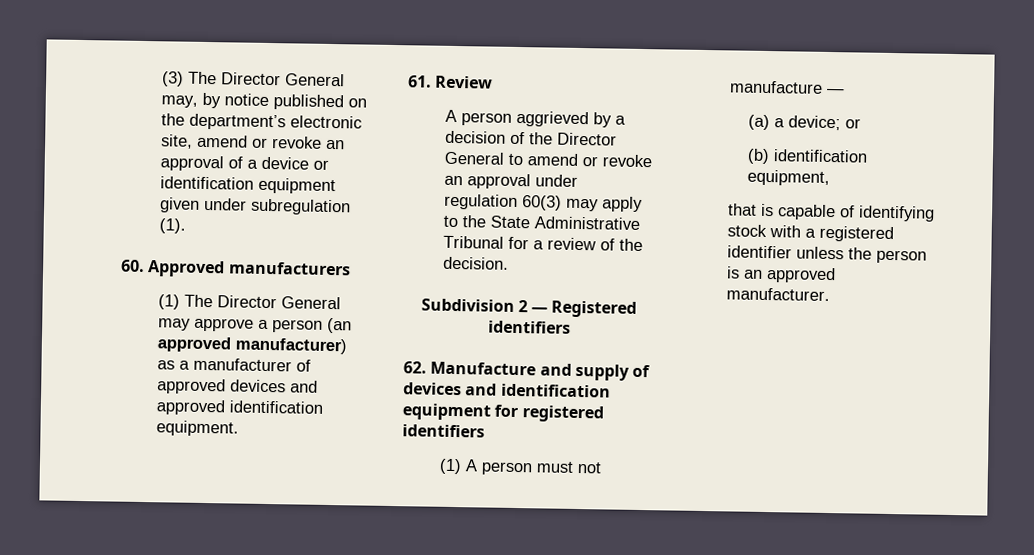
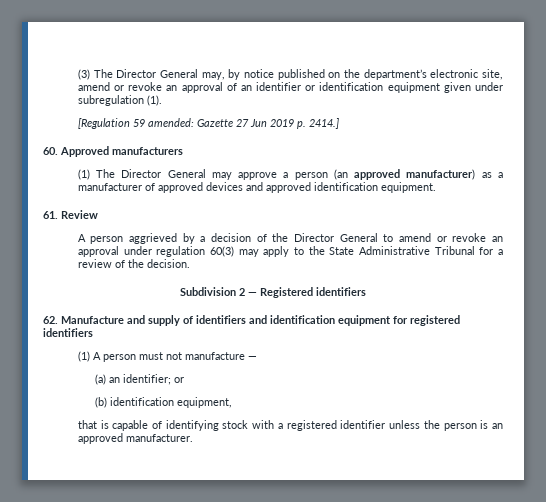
- (3) The Director General may, by notice published on the department’s electronic site, amend or revoke an approval of a device or identification equipment given under subregulation (1).
+ (3) The Director General may, by notice published on the department’s electronic site, amend or revoke an approval of an identifier or identification equipment given under subregulation (1).
+ [Regulation 59 amended: Gazette 27 Jun 2019 p. 2414.]
- 62. Manufacture and supply of devices and identification equipment for registered identifiers
+ 62. Manufacture and supply of identifiers and identification equipment for registered identifiers
- (a) a device; or
+ (a) an identifier; or

